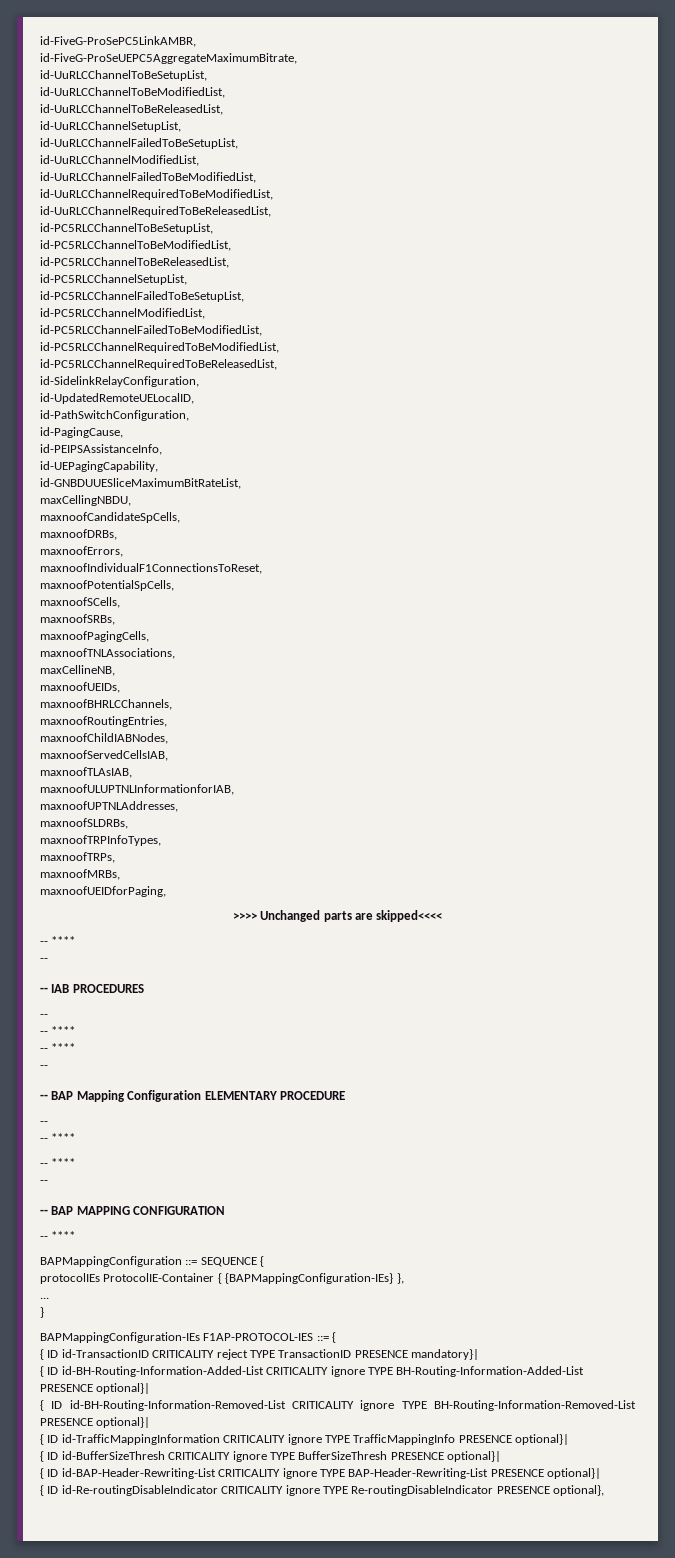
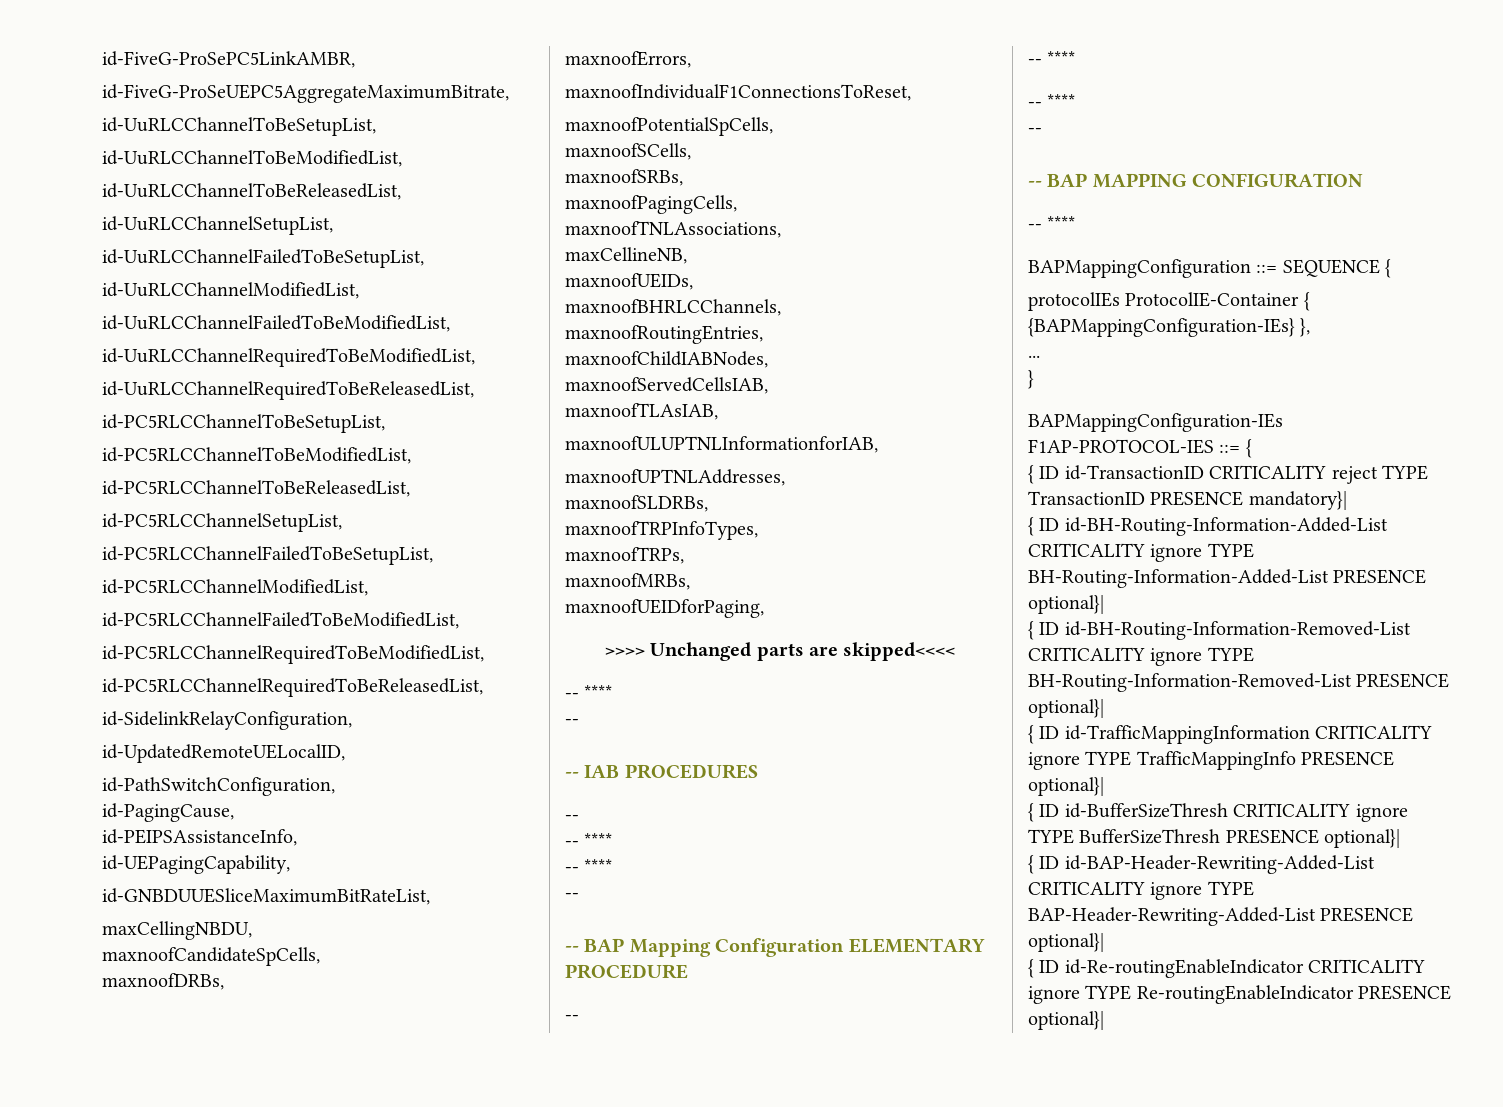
- { ID id-BAP-Header-Rewriting-List CRITICALITY ignore TYPE BAP-Header-Rewriting-List PRESENCE optional}|
- { ID id-Re-routingDisableIndicator CRITICALITY ignore TYPE Re-routingDisableIndicator PRESENCE optional},
+ { ID id-BAP-Header-Rewriting-Added-List CRITICALITY ignore TYPE BAP-Header-Rewriting-Added-List PRESENCE optional}|
+ { ID id-Re-routingEnableIndicator CRITICALITY ignore TYPE Re-routingEnableIndicator PRESENCE optional}|

